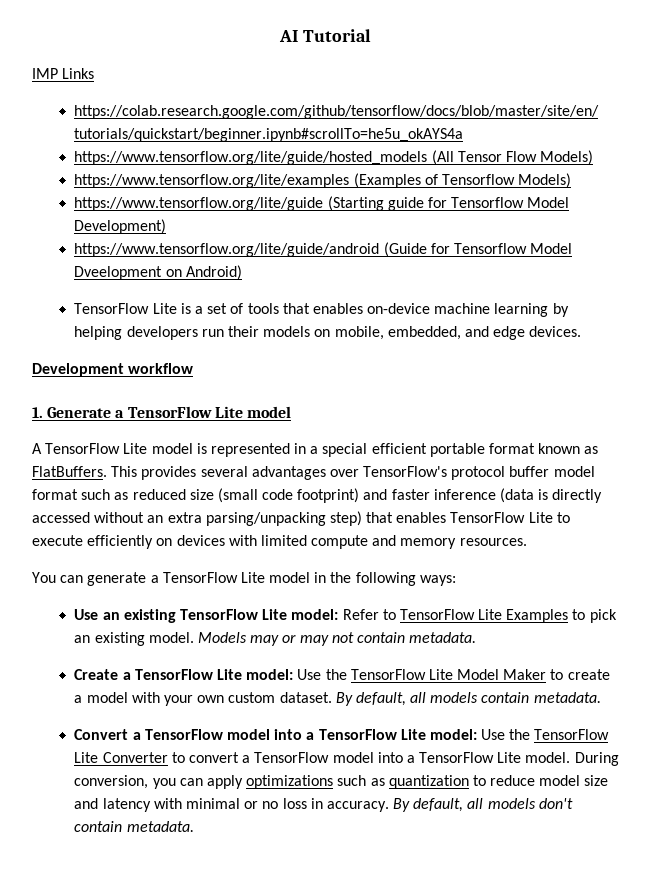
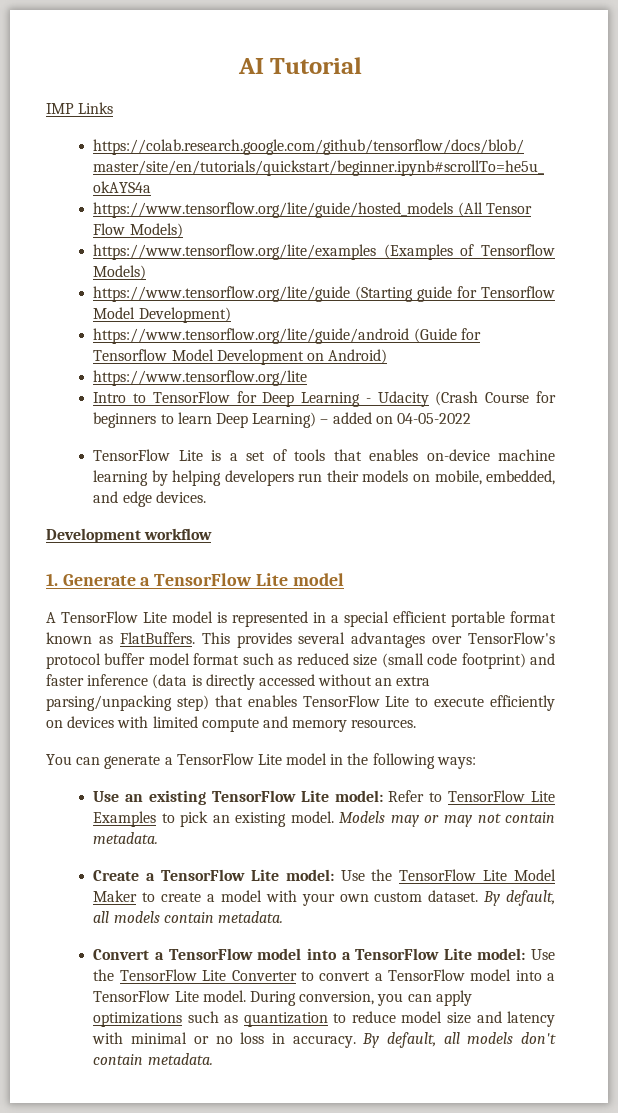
- https://www.tensorflow.org/lite/guide/android (Guide for Tensorflow Model Dveelopment on Android)
+ https://www.tensorflow.org/lite/guide/android (Guide for Tensorflow Model Development on Android)
+ https://www.tensorflow.org/lite
+ Intro to TensorFlow for Deep Learning - Udacity (Crash Course for beginners to learn Deep Learning) – added on 04-05-2022

